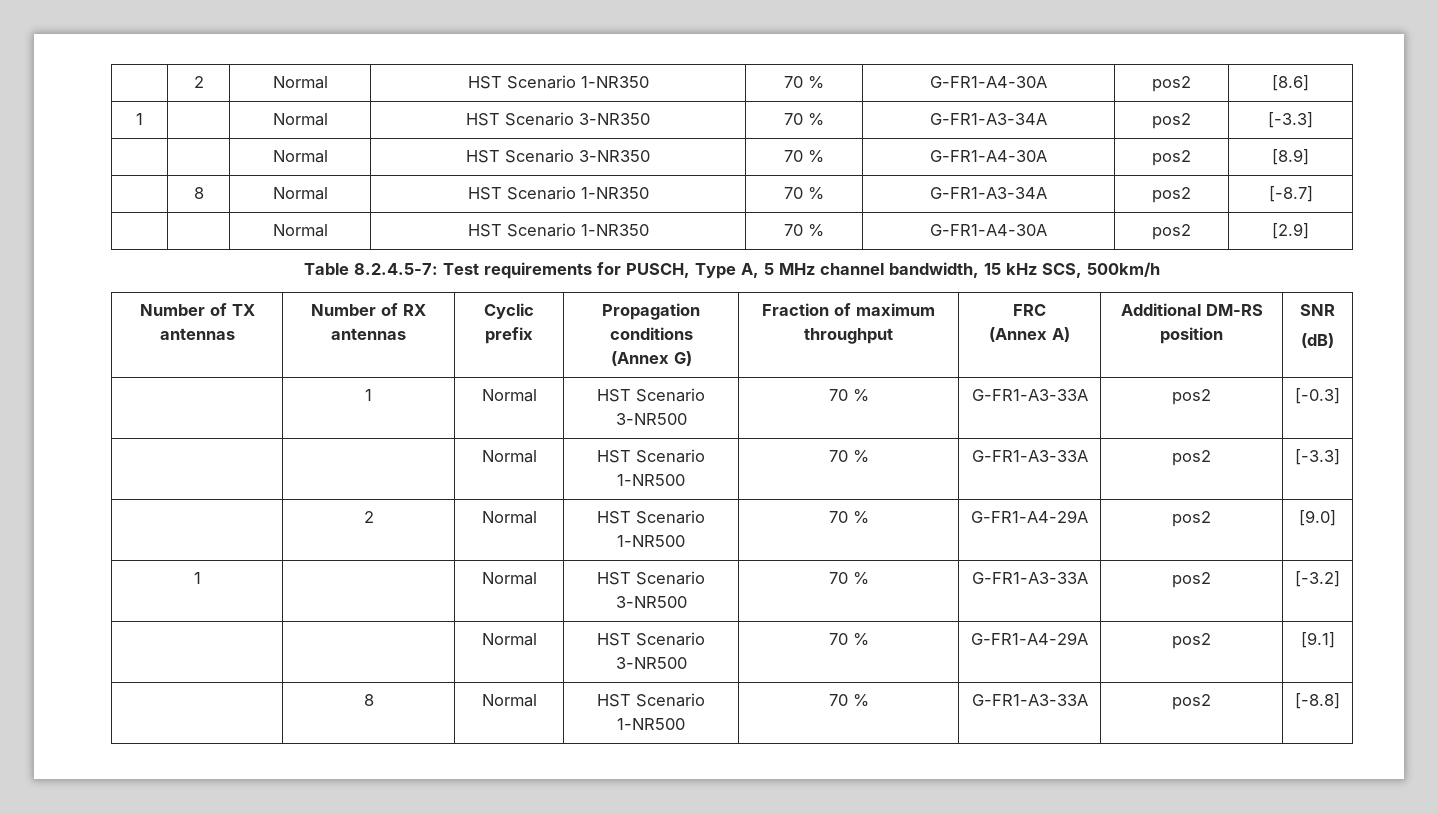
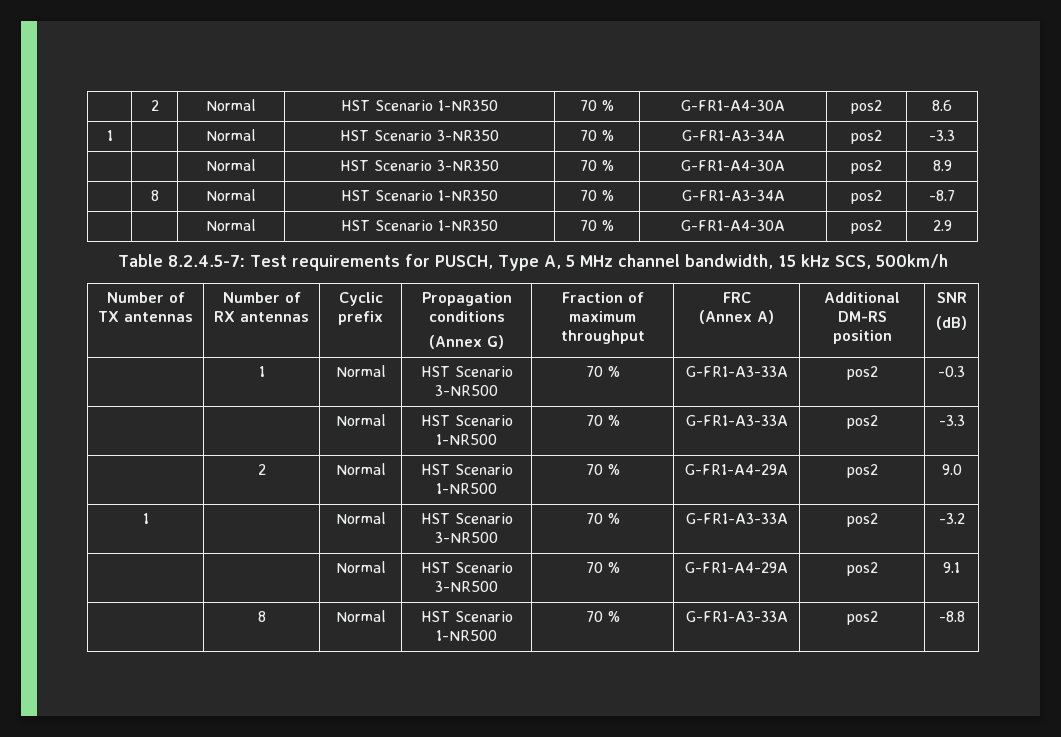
- | 2 | Normal | HST Scenario 1-NR350 | 70 % | G-FR1-A4-30A | pos2 | [8.6]
+ | 2 | Normal | HST Scenario 1-NR350 | 70 % | G-FR1-A4-30A | pos2 | 8.6
- 1 | | Normal | HST Scenario 3-NR350 | 70 % | G-FR1-A3-34A | pos2 | [-3.3]
+ 1 | | Normal | HST Scenario 3-NR350 | 70 % | G-FR1-A3-34A | pos2 | -3.3
- | | Normal | HST Scenario 3-NR350 | 70 % | G-FR1-A4-30A | pos2 | [8.9]
+ | | Normal | HST Scenario 3-NR350 | 70 % | G-FR1-A4-30A | pos2 | 8.9
- | 8 | Normal | HST Scenario 1-NR350 | 70 % | G-FR1-A3-34A | pos2 | [-8.7]
- | | Normal | HST Scenario 1-NR350 | 70 % | G-FR1-A4-30A | pos2 | [2.9]
+ | 8 | Normal | HST Scenario 1-NR350 | 70 % | G-FR1-A3-34A | pos2 | -8.7
+ | | Normal | HST Scenario 1-NR350 | 70 % | G-FR1-A4-30A | pos2 | 2.9
- | 1 | Normal | HST Scenario 3-NR500 | 70 % | G-FR1-A3-33A | pos2 | [-0.3]
- | | Normal | HST Scenario 1-NR500 | 70 % | G-FR1-A3-33A | pos2 | [-3.3]
+ | 1 | Normal | HST Scenario 3-NR500 | 70 % | G-FR1-A3-33A | pos2 | -0.3
+ | | Normal | HST Scenario 1-NR500 | 70 % | G-FR1-A3-33A | pos2 | -3.3
- | 2 | Normal | HST Scenario 1-NR500 | 70 % | G-FR1-A4-29A | pos2 | [9.0]
- 1 | | Normal | HST Scenario 3-NR500 | 70 % | G-FR1-A3-33A | pos2 | [-3.2]
+ | 2 | Normal | HST Scenario 1-NR500 | 70 % | G-FR1-A4-29A | pos2 | 9.0
+ 1 | | Normal | HST Scenario 3-NR500 | 70 % | G-FR1-A3-33A | pos2 | -3.2
- | | Normal | HST Scenario 3-NR500 | 70 % | G-FR1-A4-29A | pos2 | [9.1]
+ | | Normal | HST Scenario 3-NR500 | 70 % | G-FR1-A4-29A | pos2 | 9.1
- | 8 | Normal | HST Scenario 1-NR500 | 70 % | G-FR1-A3-33A | pos2 | [-8.8]
+ | 8 | Normal | HST Scenario 1-NR500 | 70 % | G-FR1-A3-33A | pos2 | -8.8

